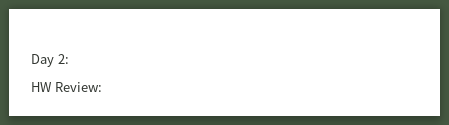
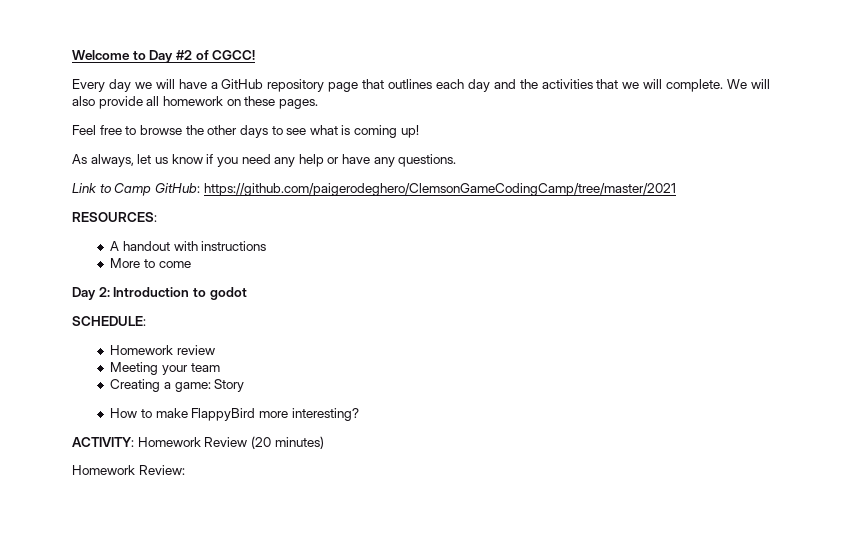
- Day 2:
- HW Review:
+ Welcome to Day #2 of CGCC!
+ Every day we will have a GitHub repository page that outlines each day and the activities that we will complete. We will also provide all homework on these pages.
+ Feel free to browse the other days to see what is coming up!
+ As always, let us know if you need any help or have any questions.
+ Link to Camp GitHub: https://github.com/paigerodeghero/ClemsonGameCodingCamp/tree/master/2021
+ RESOURCES:
+ A handout with instructions
+ More to come
+ Day 2: Introduction to godot
+ SCHEDULE:
+ Homework review
+ Meeting your team
+ Creating a game: Story
+ How to make FlappyBird more interesting?
+ ACTIVITY: Homework Review (20 minutes)
+ Homework Review:

